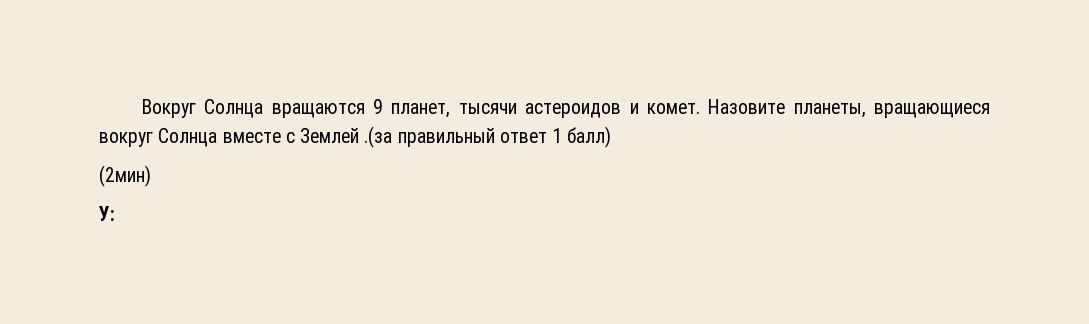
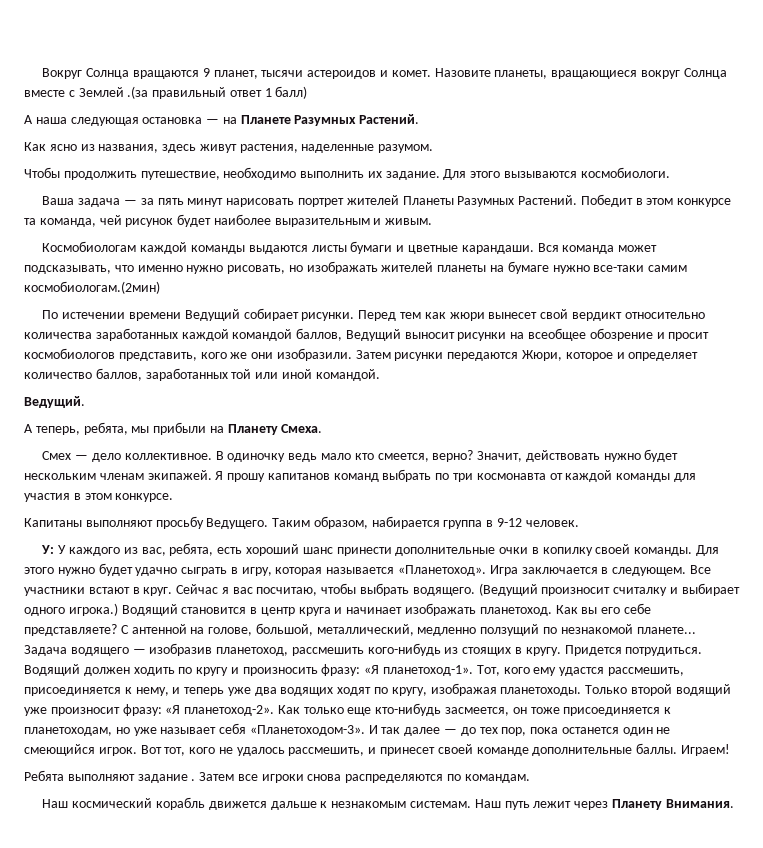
- (2мин)
- У:
+ А наша следующая остановка — на Планете Разумных Растений.
+ Как ясно из названия, здесь живут растения, наделенные разумом.
+ Чтобы продолжить путешествие, необходимо выполнить их задание. Для этого вызываются космобиологи.
+ Ваша задача — за пять минут нарисовать портрет жителей Планеты Разумных Растений. Победит в этом конкурсе та команда, чей рисунок будет наиболее выразительным и живым.
+ Космобиологам каждой команды выдаются листы бумаги и цветные карандаши. Вся команда может подсказывать, что именно нужно рисовать, но изображать жителей планеты на бумаге нужно все-таки самим космобиологам.(2мин)
+ По истечении времени Ведущий собирает рисунки. Перед тем как жюри вынесет свой вердикт относительно количества заработанных каждой командой баллов, Ведущий выносит рисунки на всеобщее обозрение и просит космобиологов представить, кого же они изобразили. Затем рисунки передаются Жюри, которое и определяет количество баллов, заработанных той или иной командой.
+ Ведущий.
+ А теперь, ребята, мы прибыли на Планету Смеха.
+ Смех — дело коллективное. В одиночку ведь мало кто смеется, верно? Значит, действовать нужно будет нескольким членам экипажей. Я прошу капитанов команд выбрать по три космонавта от каждой команды для участия в этом конкурсе.
+ Капитаны выполняют просьбу Ведущего. Таким образом, набирается группа в 9-12 человек.
+ У: У каждого из вас, ребята, есть хороший шанс принести дополнительные очки в копилку своей команды. Для этого нужно будет удачно сыграть в игру, которая называется «Планетоход». Игра заключается в следующем. Все участники встают в круг. Сейчас я вас посчитаю, чтобы выбрать водящего. (Ведущий произносит считалку и выбирает одного игрока.) Водящий становится в центр круга и начинает изображать планетоход. Как вы его себе представляете? С антенной на голове, большой, металлический, медленно ползущий по незнакомой планете... Задача водящего — изобразив планетоход, рассмешить кого-нибудь из стоящих в кругу. Придется потрудиться. Водящий должен ходить по кругу и произносить фразу: «Я планетоход-1». Тот, кого ему удастся рассмешить, присоединяется к нему, и теперь уже два водящих ходят по кругу, изображая планетоходы. Только второй водящий уже произносит фразу: «Я планетоход-2». Как только еще кто-нибудь засмеется, он тоже присоединяется к планетоходам, но уже называет себя «Планетоходом-3». И так далее — до тех пор, пока останется один не смеющийся игрок. Вот тот, кого не удалось рассмешить, и принесет своей команде дополнительные баллы. Играем!
+ Ребята выполняют задание . Затем все игроки снова распределяются по командам.
+ Наш космический корабль движется дальше к незнакомым системам. Наш путь лежит через Планету Внимания.

